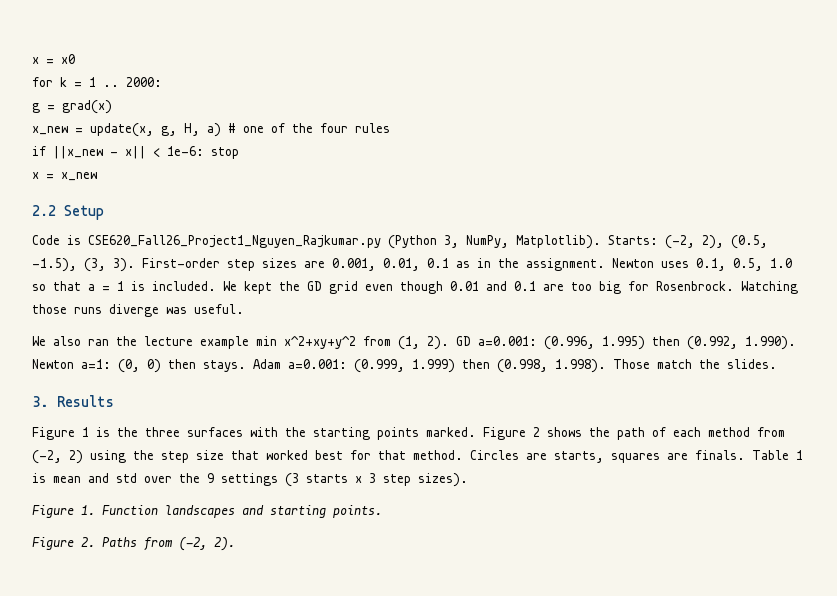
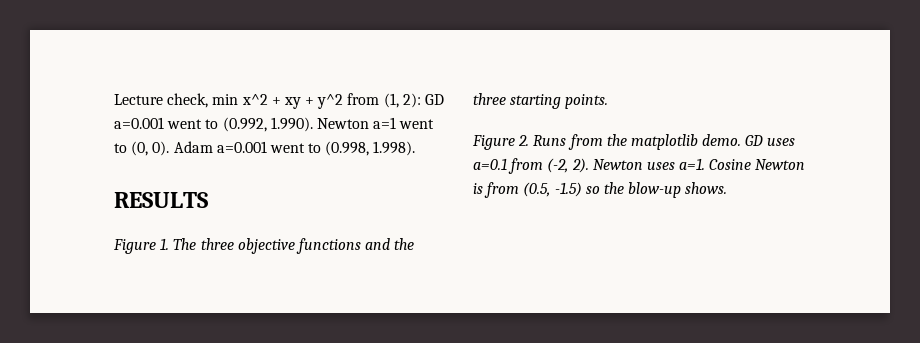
- x = x0
- for k = 1 .. 2000:
- g = grad(x)
- x_new = update(x, g, H, a) # one of the four rules
- if ||x_new - x|| < 1e-6: stop
- x = x_new
- 2.2 Setup
- Code is CSE620_Fall26_Project1_Nguyen_Rajkumar.py (Python 3, NumPy, Matplotlib). Starts: (-2, 2), (0.5, -1.5), (3, 3). First-order step sizes are 0.001, 0.01, 0.1 as in the assignment. Newton uses 0.1, 0.5, 1.0 so that a = 1 is included. We kept the GD grid even though 0.01 and 0.1 are too big for Rosenbrock. Watching those runs diverge was useful.
- We also ran the lecture example min x^2+xy+y^2 from (1, 2). GD a=0.001: (0.996, 1.995) then (0.992, 1.990). Newton a=1: (0, 0) then stays. Adam a=0.001: (0.999, 1.999) then (0.998, 1.998). Those match the slides.
- 3. Results
- Figure 1 is the three surfaces with the starting points marked. Figure 2 shows the path of each method from (-2, 2) using the step size that worked best for that method. Circles are starts, squares are finals. Table 1 is mean and std over the 9 settings (3 starts x 3 step sizes).
- Figure 1. Function landscapes and starting points.
- Figure 2. Paths from (-2, 2).
+ Lecture check, min x^2 + xy + y^2 from (1, 2): GD a=0.001 went to (0.992, 1.990). Newton a=1 went to (0, 0). Adam a=0.001 went to (0.998, 1.998).
+ RESULTS
+ Figure 1. The three objective functions and the three starting points.
+ Figure 2. Runs from the matplotlib demo. GD uses a=0.1 from (-2, 2). Newton uses a=1. Cosine Newton is from (0.5, -1.5) so the blow-up shows.

